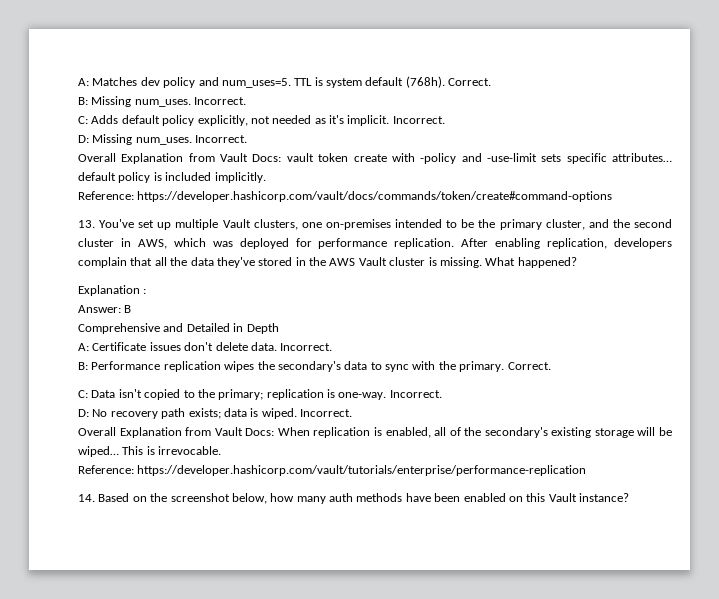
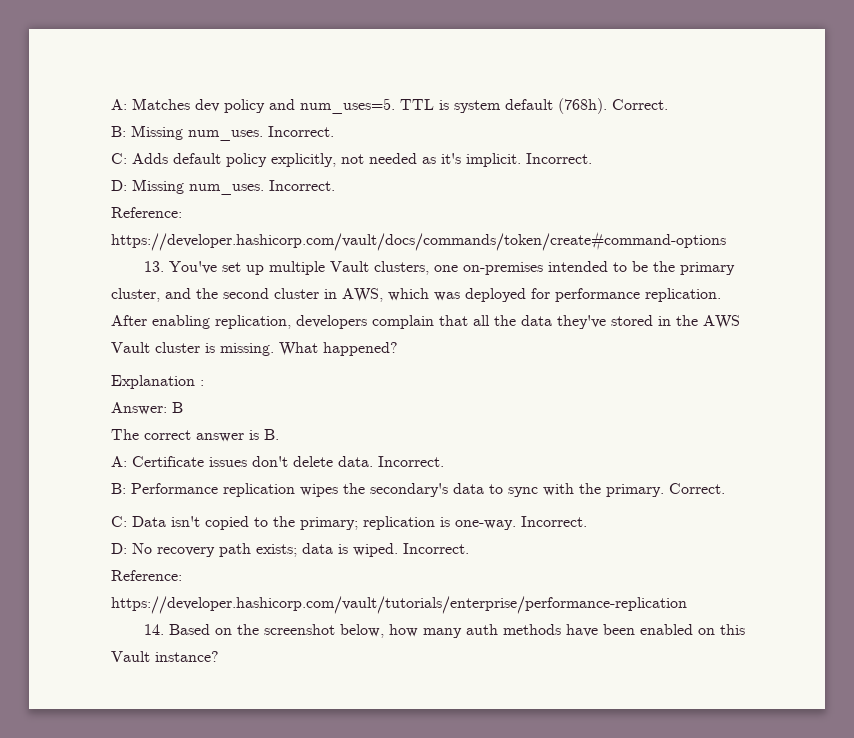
- Overall Explanation from Vault Docs: vault token create with -policy and -use-limit sets specific attributes… default policy is included implicitly.
- Comprehensive and Detailed in Depth
+ The correct answer is B.
- Overall Explanation from Vault Docs: When replication is enabled, all of the secondary's existing storage will be wiped… This is irrevocable.

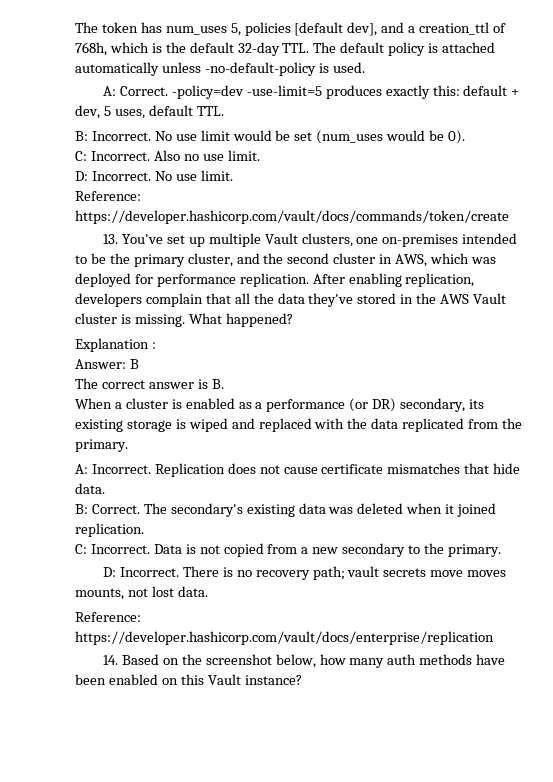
- A: Matches dev policy and num_uses=5. TTL is system default (768h). Correct.
- B: Missing num_uses. Incorrect.
- C: Adds default policy explicitly, not needed as it's implicit. Incorrect.
- D: Missing num_uses. Incorrect.
- Reference: https://developer.hashicorp.com/vault/docs/commands/token/create#command-options
+ The token has num_uses 5, policies [default dev], and a creation_ttl of 768h, which is the default 32-day TTL. The default policy is attached automatically unless -no-default-policy is used.
+ A: Correct. -policy=dev -use-limit=5 produces exactly this: default + dev, 5 uses, default TTL.
+ B: Incorrect. No use limit would be set (num_uses would be 0).
+ C: Incorrect. Also no use limit.
+ D: Incorrect. No use limit.
+ Reference: https://developer.hashicorp.com/vault/docs/commands/token/create
- A: Certificate issues don't delete data. Incorrect.
- B: Performance replication wipes the secondary's data to sync with the primary. Correct.
- C: Data isn't copied to the primary; replication is one-way. Incorrect.
- D: No recovery path exists; data is wiped. Incorrect.
- Reference: https://developer.hashicorp.com/vault/tutorials/enterprise/performance-replication
+ When a cluster is enabled as a performance (or DR) secondary, its existing storage is wiped and replaced with the data replicated from the primary.
+ A: Incorrect. Replication does not cause certificate mismatches that hide data.
+ B: Correct. The secondary's existing data was deleted when it joined replication.
+ C: Incorrect. Data is not copied from a new secondary to the primary.
+ D: Incorrect. There is no recovery path; vault secrets move moves mounts, not lost data.
+ Reference: https://developer.hashicorp.com/vault/docs/enterprise/replication

